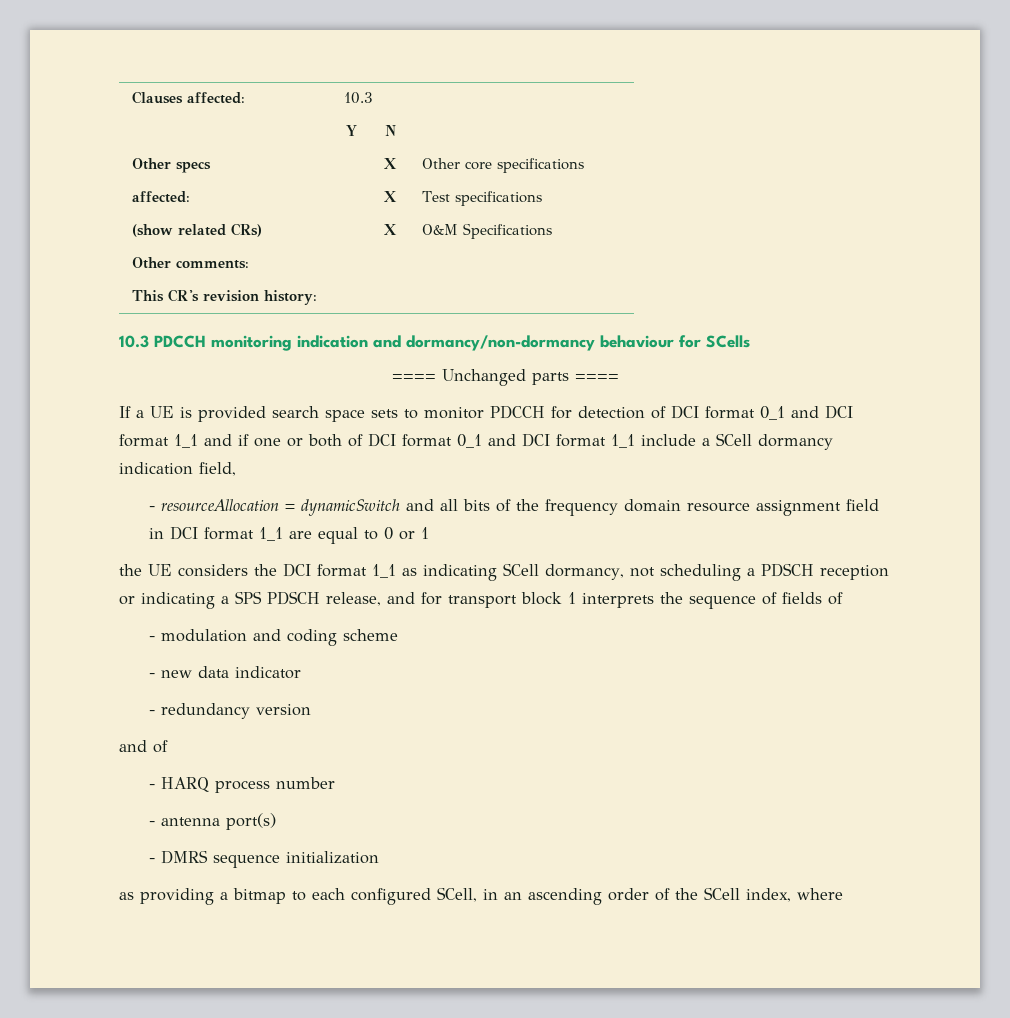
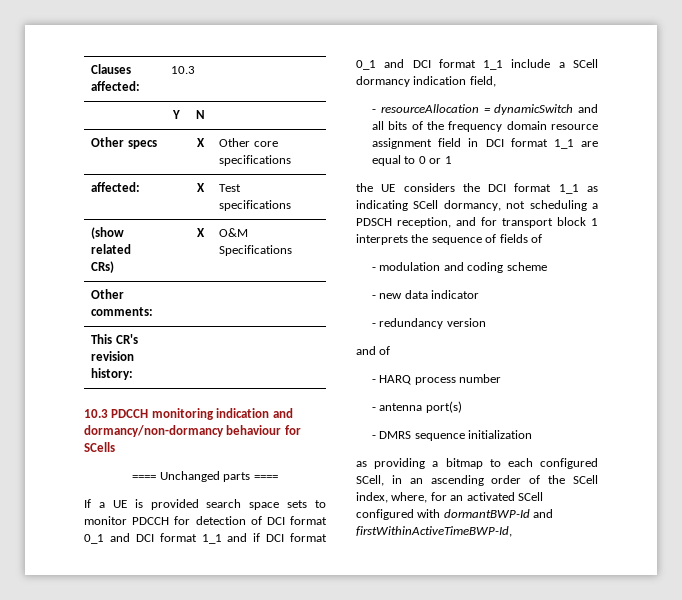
- If a UE is provided search space sets to monitor PDCCH for detection of DCI format 0_1 and DCI format 1_1 and if one or both of DCI format 0_1 and DCI format 1_1 include a SCell dormancy indication field,
+ If a UE is provided search space sets to monitor PDCCH for detection of DCI format 0_1 and DCI format 1_1 and if DCI format 0_1 and DCI format 1_1 include a SCell dormancy indication field,
- the UE considers the DCI format 1_1 as indicating SCell dormancy, not scheduling a PDSCH reception or indicating a SPS PDSCH release, and for transport block 1 interprets the sequence of fields of
+ the UE considers the DCI format 1_1 as indicating SCell dormancy, not scheduling a PDSCH reception, and for transport block 1 interprets the sequence of fields of
- as providing a bitmap to each configured SCell, in an ascending order of the SCell index, where
+ as providing a bitmap to each configured SCell, in an ascending order of the SCell index, where, for an activated SCell configured with dormantBWP-Id and firstWithinActiveTimeBWP-Id,

